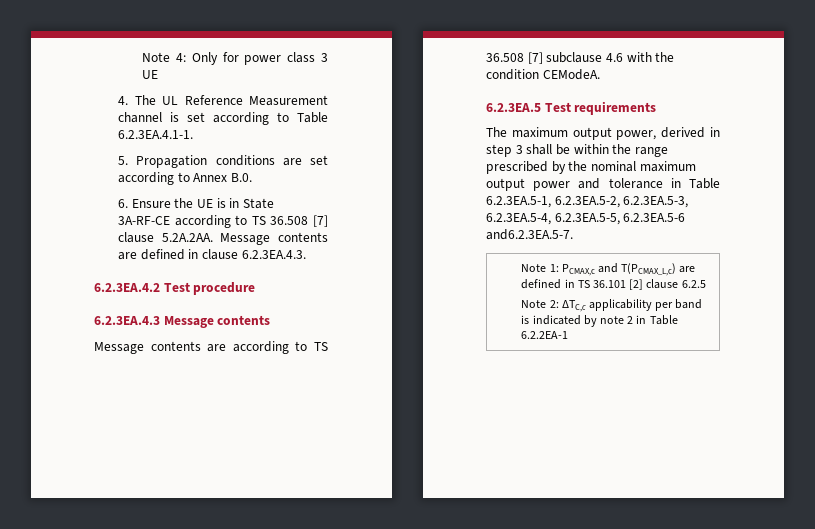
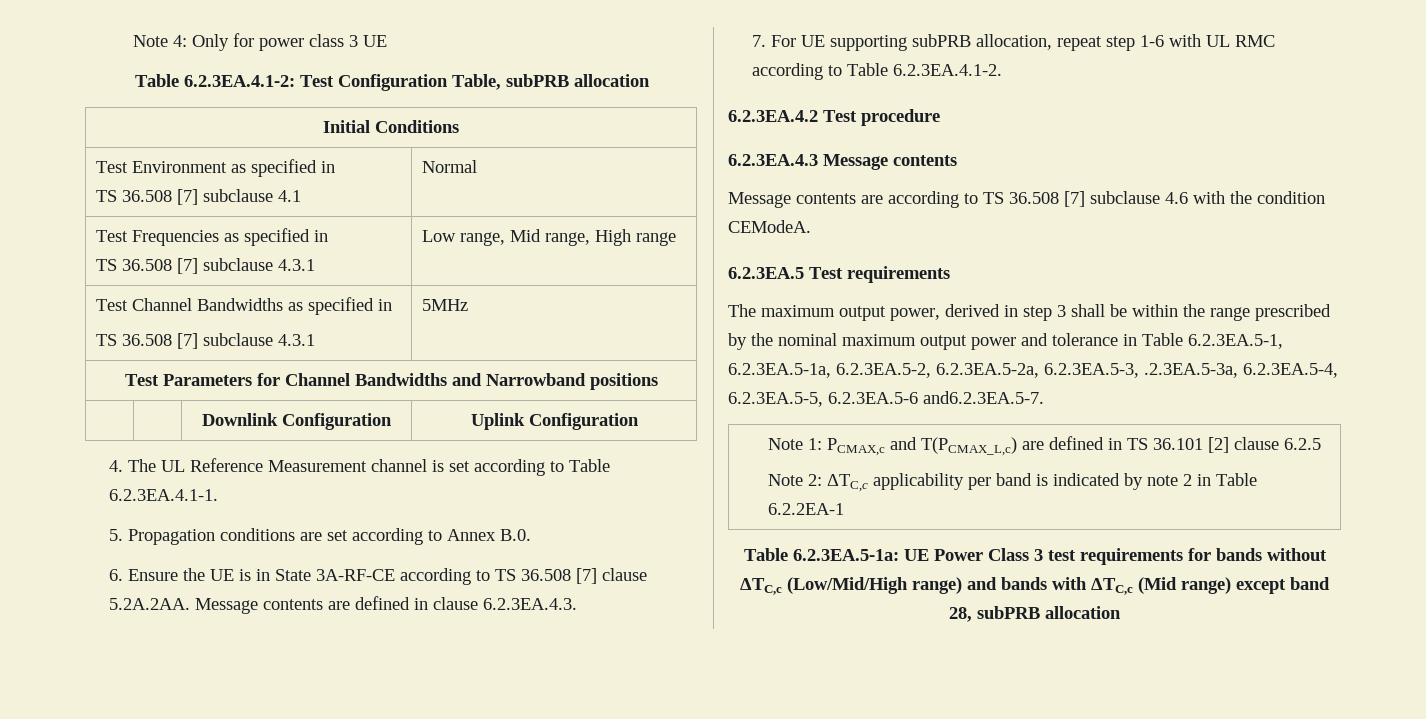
+ Table 6.2.3EA.4.1-2: Test Configuration Table, subPRB allocation
+ Initial Conditions
+ Test Environment as specified in
+ TS 36.508 [7] subclause 4.1 | Normal
+ Test Frequencies as specified in
+ TS 36.508 [7] subclause 4.3.1 | Low range, Mid range, High range
+ Test Channel Bandwidths as specified in
+ TS 36.508 [7] subclause 4.3.1 | 5MHz
+ Test Parameters for Channel Bandwidths and Narrowband positions
+ | | Downlink Configuration | Uplink Configuration
+ 7. For UE supporting subPRB allocation, repeat step 1-6 with UL RMC according to Table 6.2.3EA.4.1-2.
- The maximum output power, derived in step 3 shall be within the range prescribed by the nominal maximum output power and tolerance in Table 6.2.3EA.5-1, 6.2.3EA.5-2, 6.2.3EA.5-3, 6.2.3EA.5-4, 6.2.3EA.5-5, 6.2.3EA.5-6 and6.2.3EA.5-7.
+ The maximum output power, derived in step 3 shall be within the range prescribed by the nominal maximum output power and tolerance in Table 6.2.3EA.5-1, 6.2.3EA.5-1a, 6.2.3EA.5-2, 6.2.3EA.5-2a, 6.2.3EA.5-3, .2.3EA.5-3a, 6.2.3EA.5-4, 6.2.3EA.5-5, 6.2.3EA.5-6 and6.2.3EA.5-7.
+ Table 6.2.3EA.5-1a: UE Power Class 3 test requirements for bands without ΔTC,c (Low/Mid/High range) and bands with ΔTC,c (Mid range) except band 28, subPRB allocation

